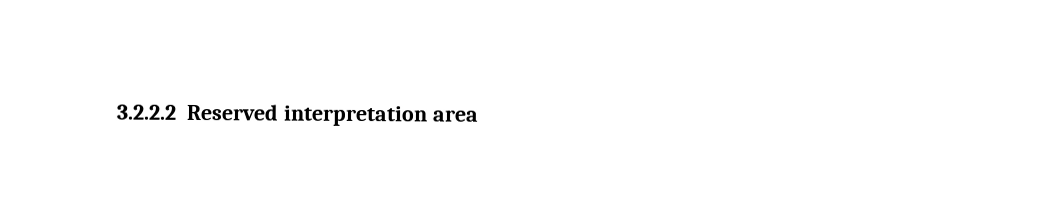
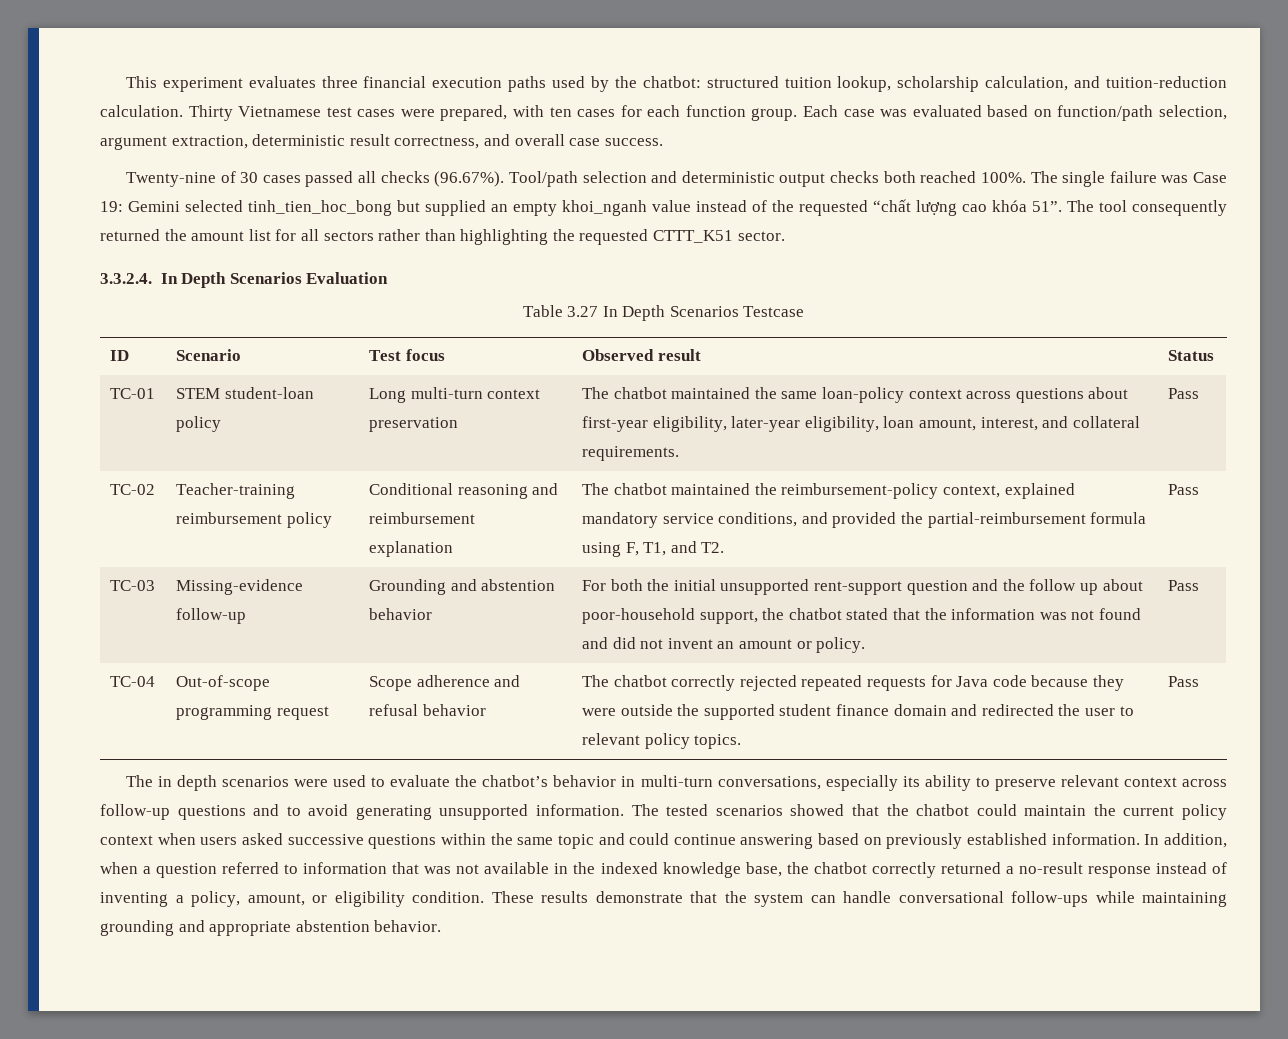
- 3.2.2.2 Reserved interpretation area
+ This experiment evaluates three financial execution paths used by the chatbot: structured tuition lookup, scholarship calculation, and tuition-reduction calculation. Thirty Vietnamese test cases were prepared, with ten cases for each function group. Each case was evaluated based on function/path selection, argument extraction, deterministic result correctness, and overall case success.
+ Twenty-nine of 30 cases passed all checks (96.67%). Tool/path selection and deterministic output checks both reached 100%. The single failure was Case 19: Gemini selected tinh_tien_hoc_bong but supplied an empty khoi_nganh value instead of the requested “chất lượng cao khóa 51”. The tool consequently returned the amount list for all sectors rather than highlighting the requested CTTT_K51 sector.
+ 3.3.2.4. In Depth Scenarios Evaluation
+ Table 3.27 In Depth Scenarios Testcase
+ ID | Scenario | Test focus | Observed result | Status
+ TC-01 | STEM student-loan policy | Long multi-turn context preservation | The chatbot maintained the same loan-policy context across questions about first-year eligibility, later-year eligibility, loan amount, interest, and collateral requirements. | Pass
+ TC-02 | Teacher-training reimbursement policy | Conditional reasoning and reimbursement explanation | The chatbot maintained the reimbursement-policy context, explained mandatory service conditions, and provided the partial-reimbursement formula using F, T1, and T2. | Pass
+ TC-03 | Missing-evidence follow-up | Grounding and abstention behavior | For both the initial unsupported rent-support question and the follow up about poor-household support, the chatbot stated that the information was not found and did not invent an amount or policy. | Pass
+ TC-04 | Out-of-scope programming request | Scope adherence and refusal behavior | The chatbot correctly rejected repeated requests for Java code because they were outside the supported student finance domain and redirected the user to relevant policy topics. | Pass
+ The in depth scenarios were used to evaluate the chatbot’s behavior in multi-turn conversations, especially its ability to preserve relevant context across follow-up questions and to avoid generating unsupported information. The tested scenarios showed that the chatbot could maintain the current policy context when users asked successive questions within the same topic and could continue answering based on previously established information. In addition, when a question referred to information that was not available in the indexed knowledge base, the chatbot correctly returned a no-result response instead of inventing a policy, amount, or eligibility condition. These results demonstrate that the system can handle conversational follow-ups while maintaining grounding and appropriate abstention behavior.

